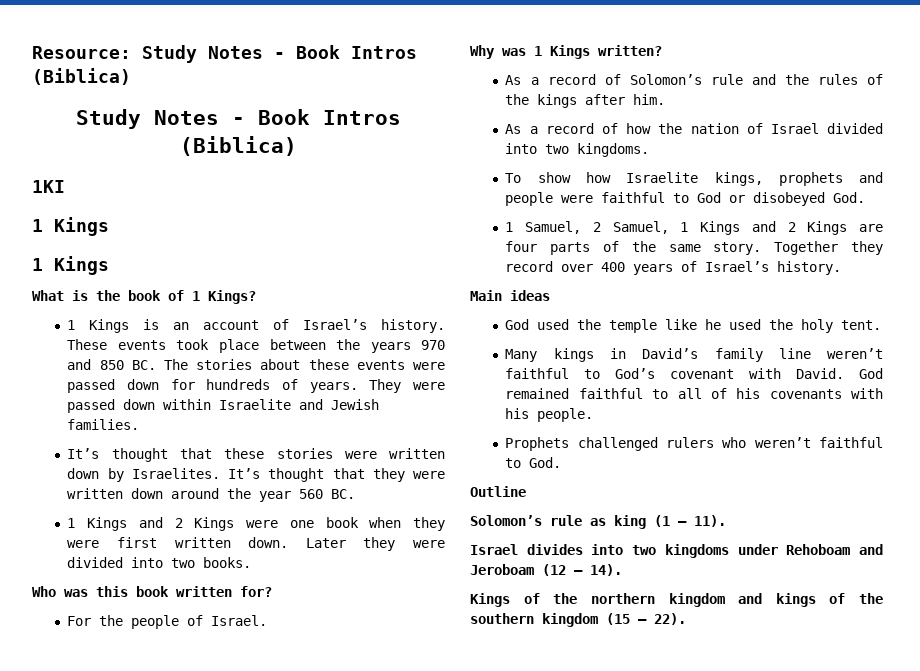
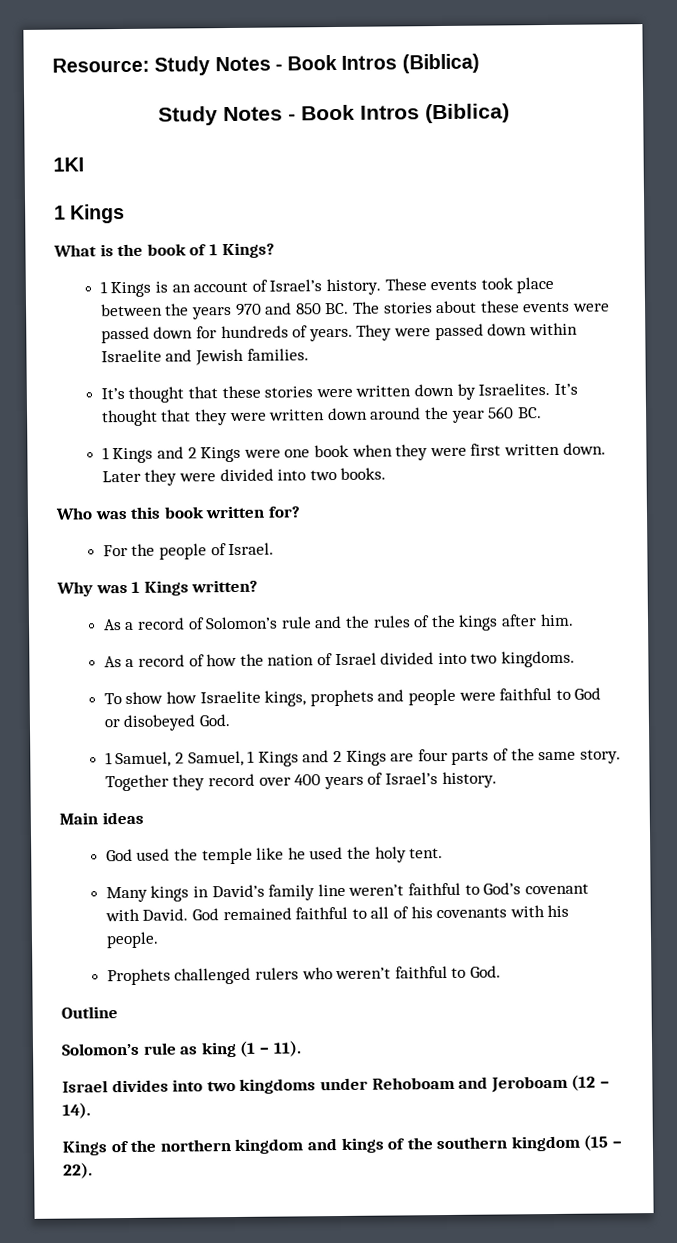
  1KI
- 1 Kings

